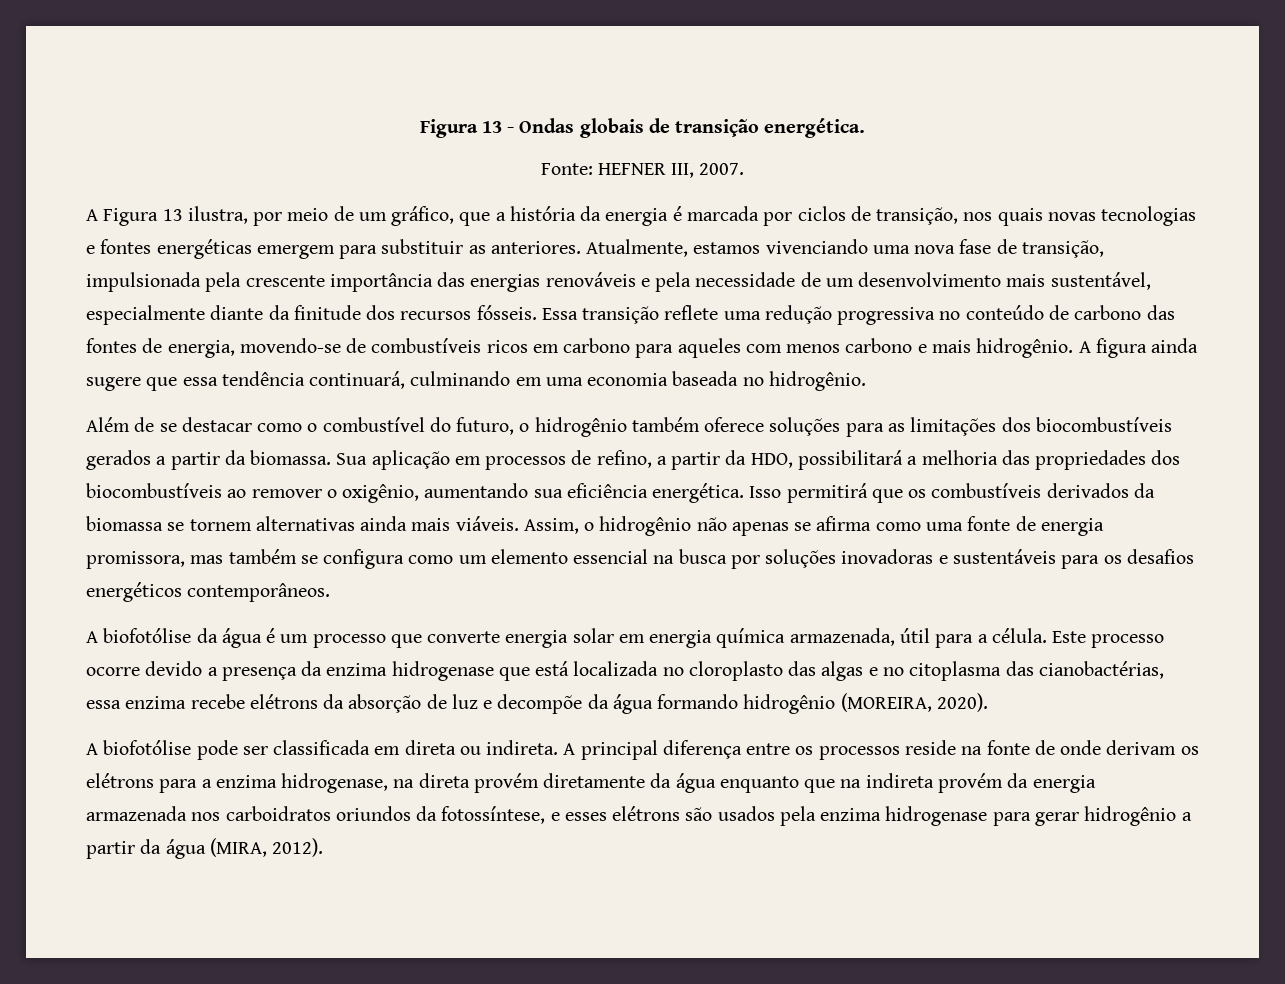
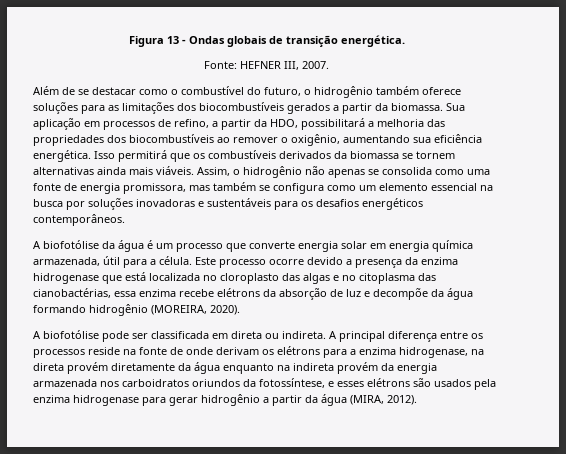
- A Figura 13 ilustra, por meio de um gráfico, que a história da energia é marcada por ciclos de transição, nos quais novas tecnologias e fontes energéticas emergem para substituir as anteriores. Atualmente, estamos vivenciando uma nova fase de transição, impulsionada pela crescente importância das energias renováveis e pela necessidade de um desenvolvimento mais sustentável, especialmente diante da finitude dos recursos fósseis. Essa transição reflete uma redução progressiva no conteúdo de carbono das fontes de energia, movendo-se de combustíveis ricos em carbono para aqueles com menos carbono e mais hidrogênio. A figura ainda sugere que essa tendência continuará, culminando em uma economia baseada no hidrogênio.
- Assim, o hidrogênio não apenas se afirma como uma fonte de energia promissora, mas também se configura como um elemento essencial na busca por soluções inovadoras e sustentáveis para os desafios energéticos contemporâneos.
+ Assim, o hidrogênio não apenas se consolida como uma fonte de energia promissora, mas também se configura como um elemento essencial na busca por soluções inovadoras e sustentáveis para os desafios energéticos contemporâneos.
- A principal diferença entre os processos reside na fonte de onde derivam os elétrons para a enzima hidrogenase, na direta provém diretamente da água enquanto que na indireta provém da energia armazenada nos carboidratos oriundos da fotossíntese, e esses elétrons são usados pela enzima hidrogenase para gerar hidrogênio a partir da água (MIRA, 2012).
+ A principal diferença entre os processos reside na fonte de onde derivam os elétrons para a enzima hidrogenase, na direta provém diretamente da água enquanto na indireta provém da energia armazenada nos carboidratos oriundos da fotossíntese, e esses elétrons são usados pela enzima hidrogenase para gerar hidrogênio a partir da água (MIRA, 2012).

